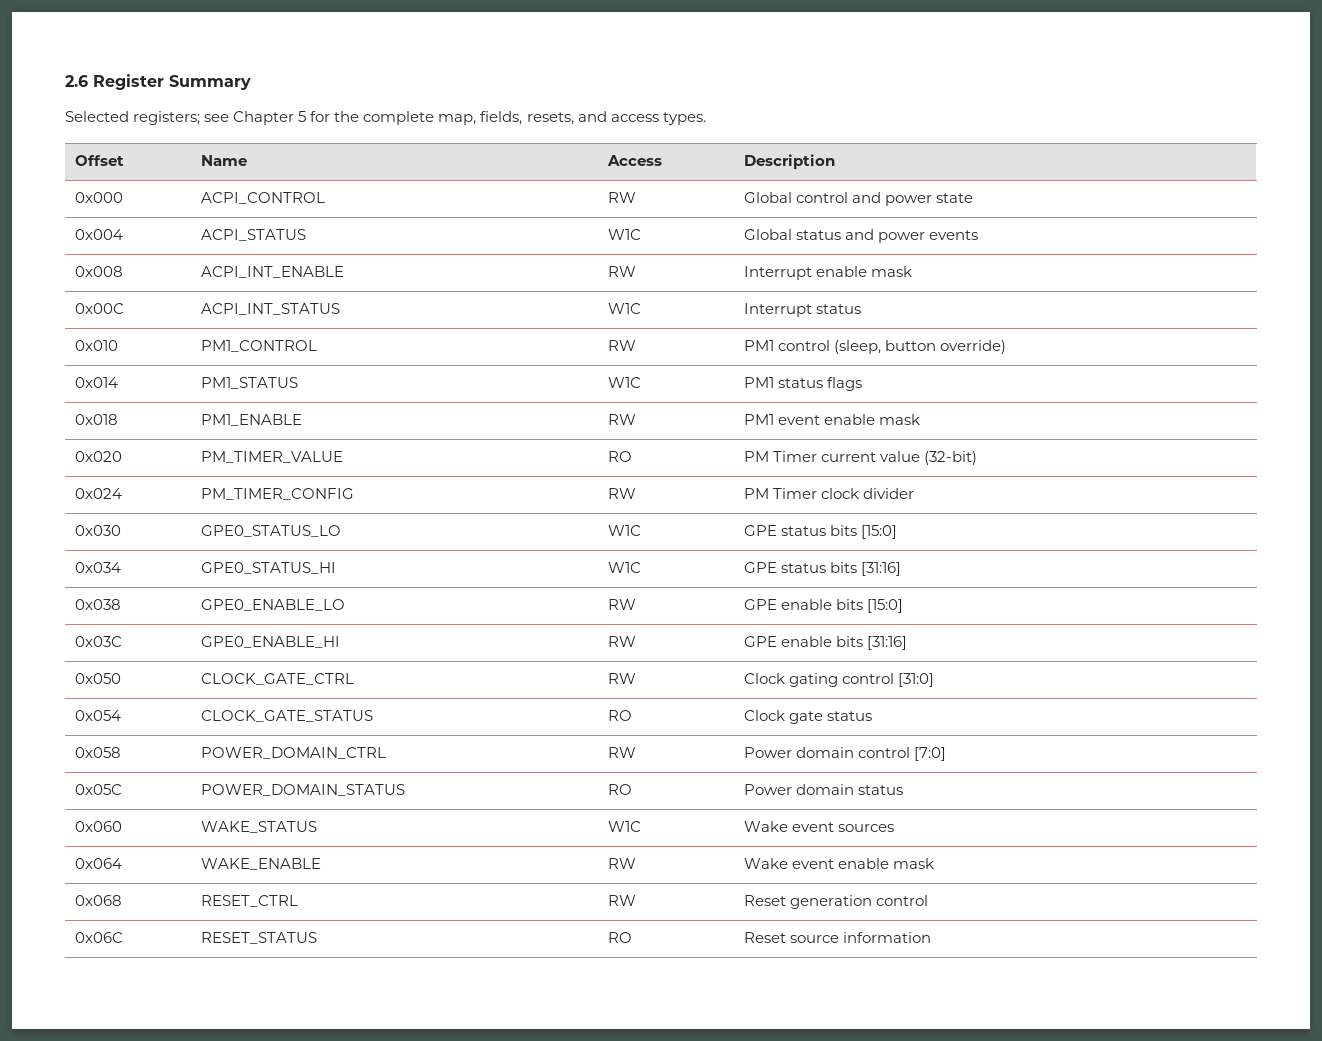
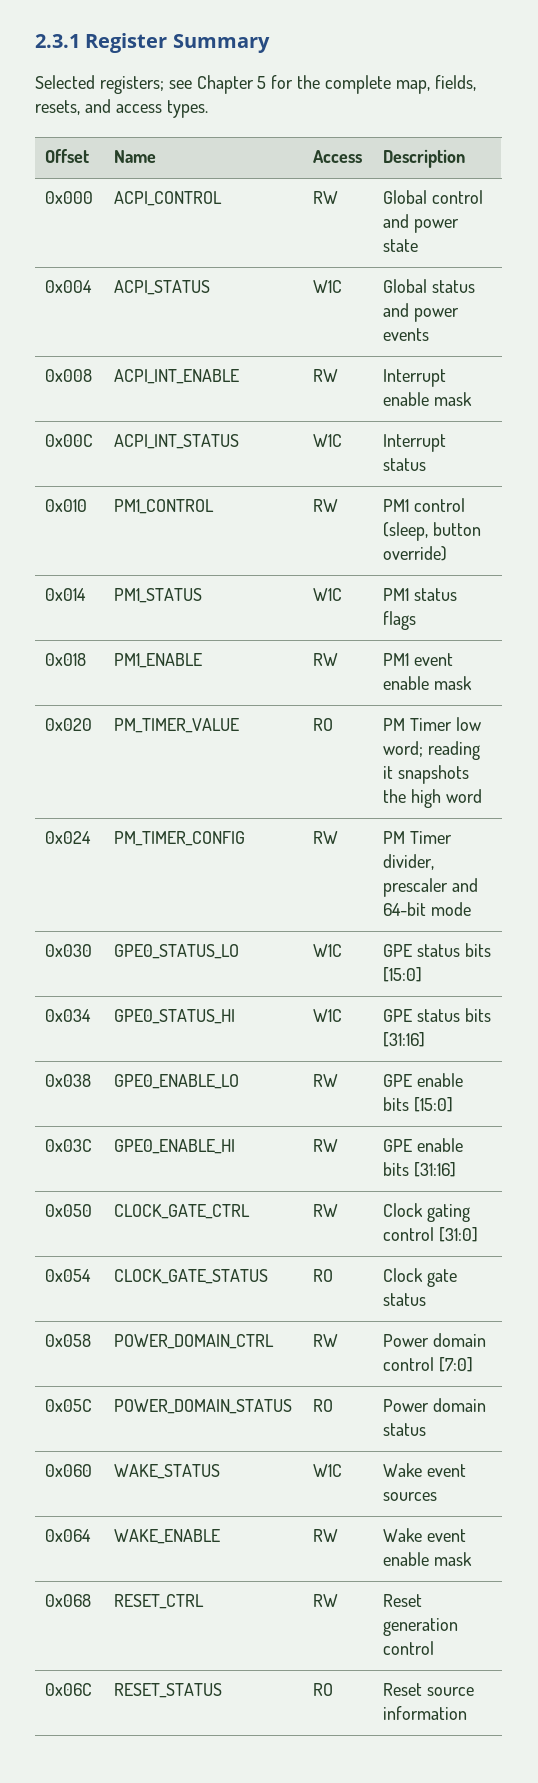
- 2.6 Register Summary
+ 2.3.1 Register Summary
- 0x020 | PM_TIMER_VALUE | RO | PM Timer current value (32-bit)
+ 0x020 | PM_TIMER_VALUE | RO | PM Timer low word; reading it snapshots the high word
- 0x024 | PM_TIMER_CONFIG | RW | PM Timer clock divider
+ 0x024 | PM_TIMER_CONFIG | RW | PM Timer divider, prescaler and 64-bit mode

